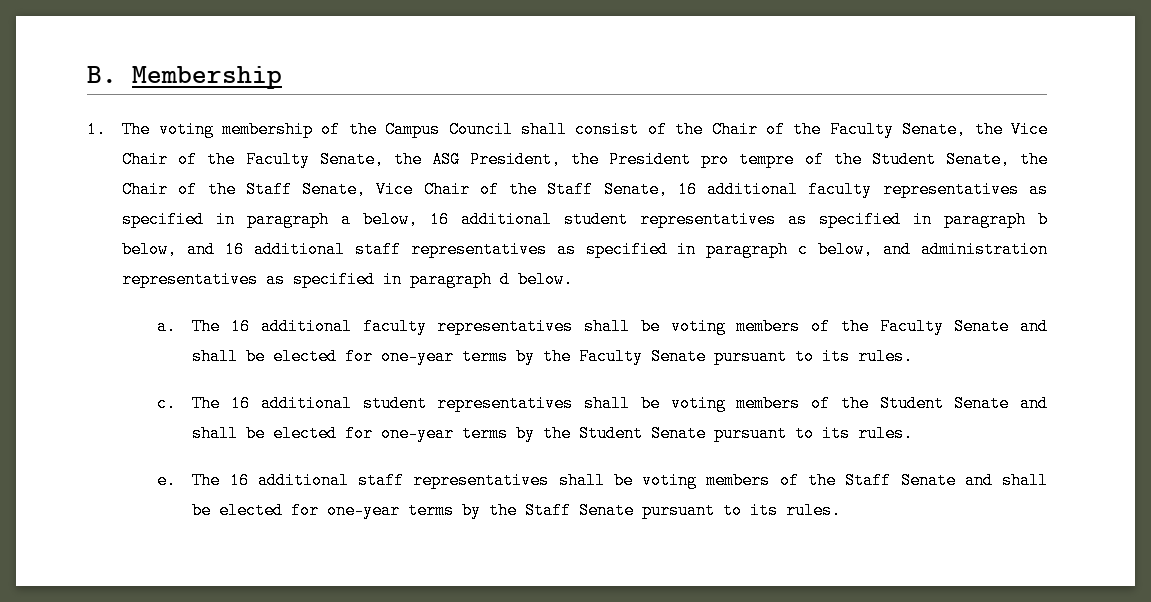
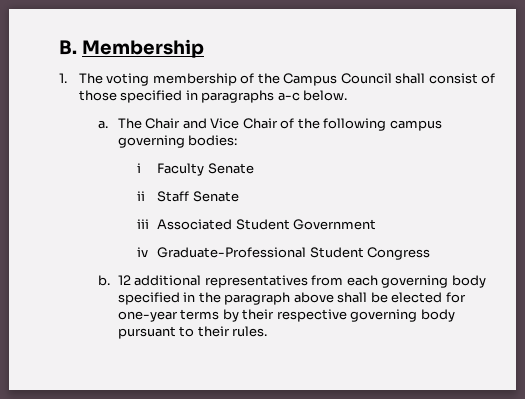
- 1. The voting membership of the Campus Council shall consist of the Chair of the Faculty Senate, the Vice Chair of the Faculty Senate, the ASG President, the President pro tempre of the Student Senate, the Chair of the Staff Senate, Vice Chair of the Staff Senate, 16 additional faculty representatives as specified in paragraph a below, 16 additional student representatives as specified in paragraph b below, and 16 additional staff representatives as specified in paragraph c below, and administration representatives as specified in paragraph d below.
- a. The 16 additional faculty representatives shall be voting members of the Faculty Senate and shall be elected for one-year terms by the Faculty Senate pursuant to its rules.
- c. The 16 additional student representatives shall be voting members of the Student Senate and shall be elected for one-year terms by the Student Senate pursuant to its rules.
- e. The 16 additional staff representatives shall be voting members of the Staff Senate and shall be elected for one-year terms by the Staff Senate pursuant to its rules.
+ 1. The voting membership of the Campus Council shall consist of those specified in paragraphs a-c below.
+ a. The Chair and Vice Chair of the following campus governing bodies:
+ i Faculty Senate
+ ii Staff Senate
+ iii Associated Student Government
+ iv Graduate-Professional Student Congress
+ b. 12 additional representatives from each governing body specified in the paragraph above shall be elected for one-year terms by their respective governing body pursuant to their rules.

